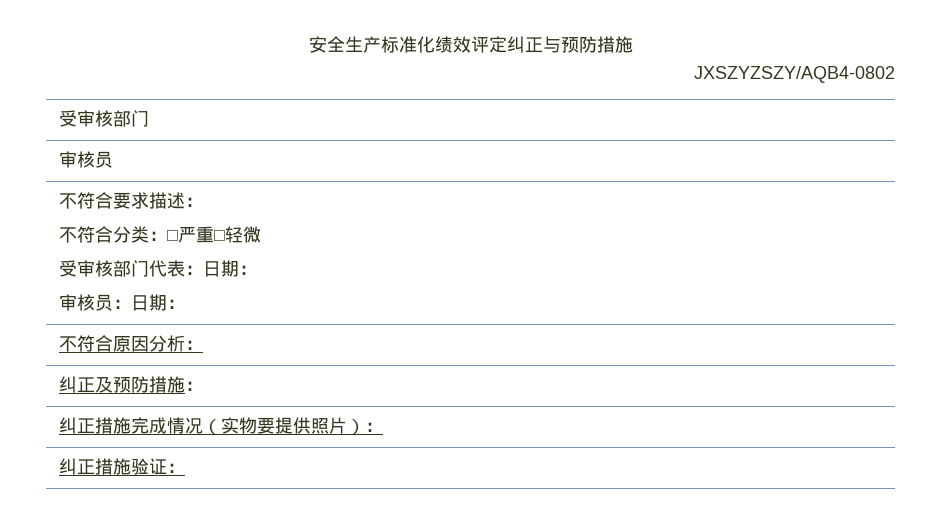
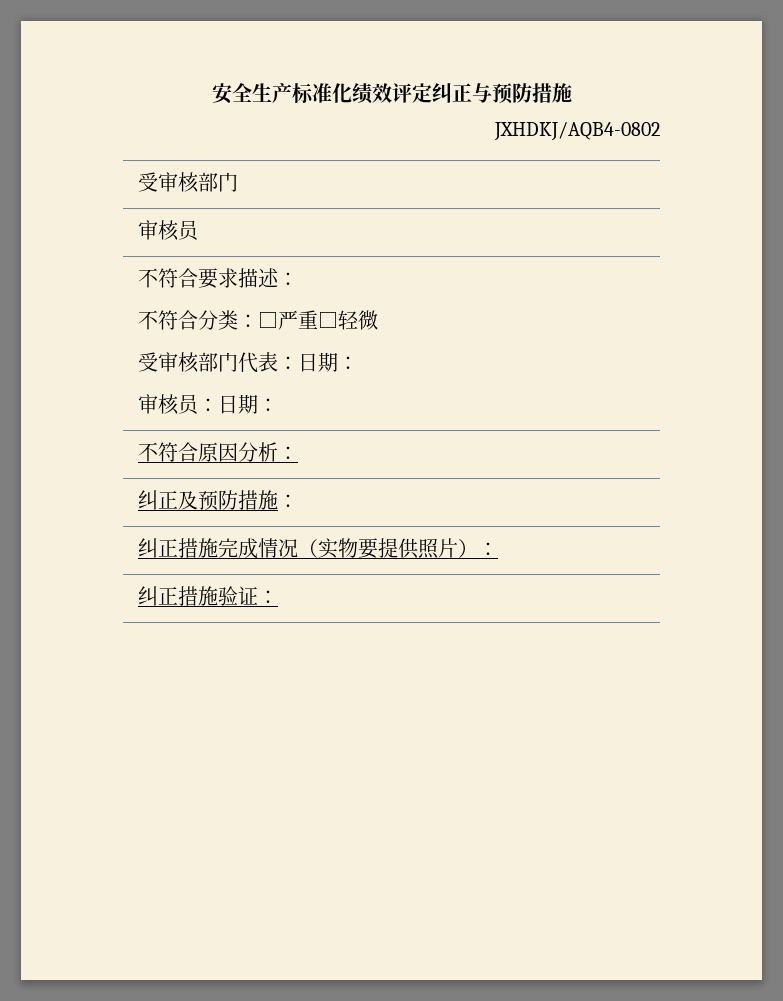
- JXSZYZSZY/AQB4-0802
+ JXHDKJ/AQB4-0802

